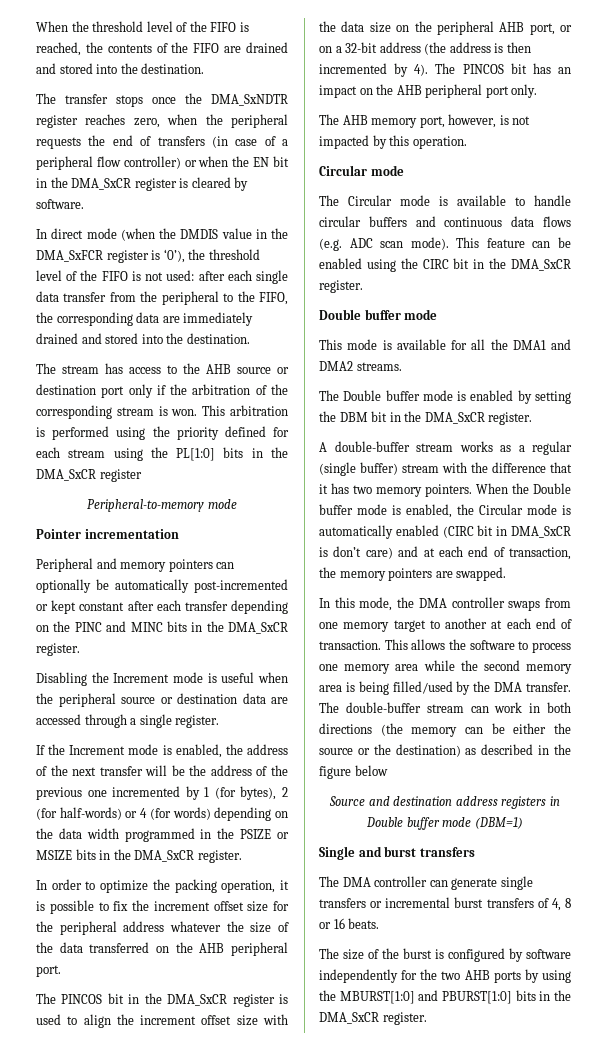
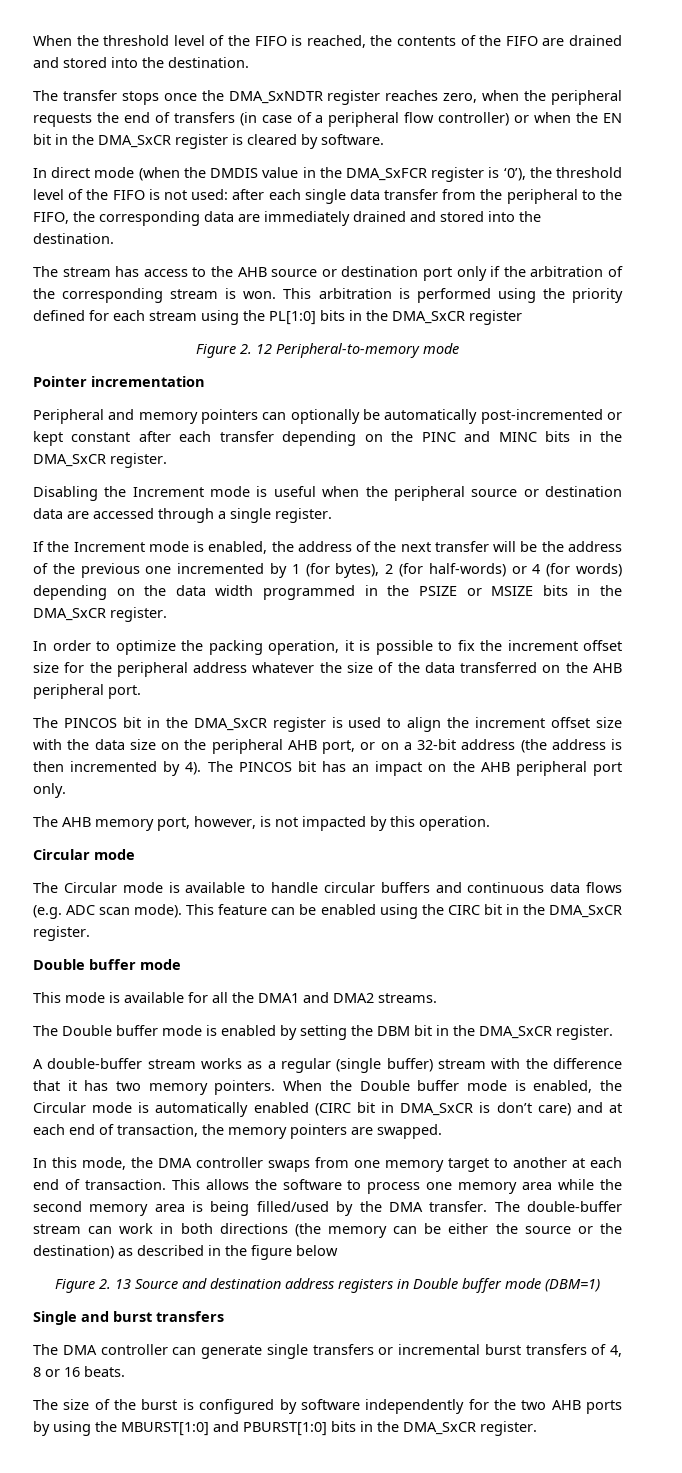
- Peripheral-to-memory mode
+ Figure 2. 12 Peripheral-to-memory mode
- Source and destination address registers in Double buffer mode (DBM=1)
+ Figure 2. 13 Source and destination address registers in Double buffer mode (DBM=1)

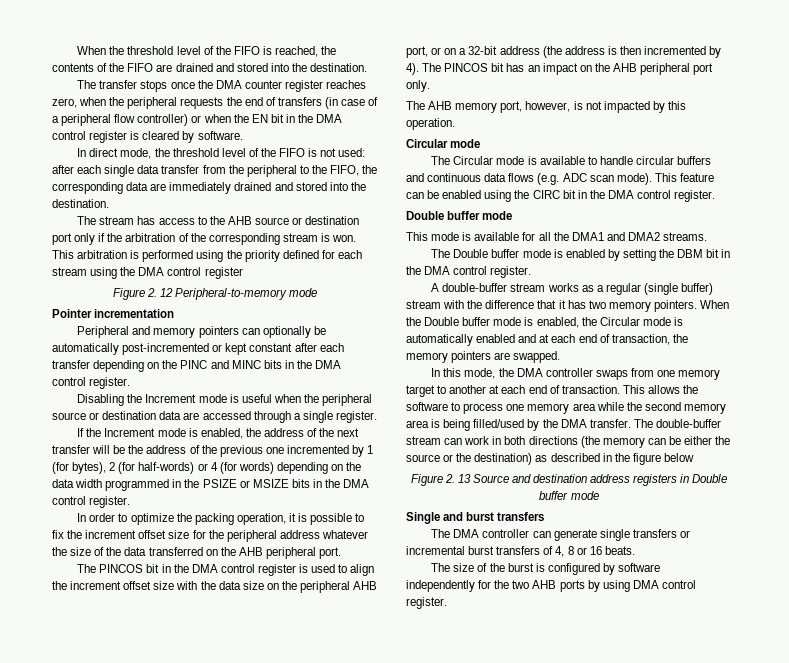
- The transfer stops once the DMA_SxNDTR register reaches zero, when the peripheral requests the end of transfers (in case of a peripheral flow controller) or when the EN bit in the DMA_SxCR register is cleared by software.
+ The transfer stops once the DMA counter register reaches zero, when the peripheral requests the end of transfers (in case of a peripheral flow controller) or when the EN bit in the DMA control register is cleared by software.
- In direct mode (when the DMDIS value in the DMA_SxFCR register is ‘0’), the threshold level of the FIFO is not used: after each single data transfer from the peripheral to the FIFO, the corresponding data are immediately drained and stored into the destination.
+ In direct mode, the threshold level of the FIFO is not used: after each single data transfer from the peripheral to the FIFO, the corresponding data are immediately drained and stored into the destination.
- This arbitration is performed using the priority defined for each stream using the PL[1:0] bits in the DMA_SxCR register
+ This arbitration is performed using the priority defined for each stream using the DMA control register
- Peripheral and memory pointers can optionally be automatically post-incremented or kept constant after each transfer depending on the PINC and MINC bits in the DMA_SxCR register.
+ Peripheral and memory pointers can optionally be automatically post-incremented or kept constant after each transfer depending on the PINC and MINC bits in the DMA control register.
- If the Increment mode is enabled, the address of the next transfer will be the address of the previous one incremented by 1 (for bytes), 2 (for half-words) or 4 (for words) depending on the data width programmed in the PSIZE or MSIZE bits in the DMA_SxCR register.
+ If the Increment mode is enabled, the address of the next transfer will be the address of the previous one incremented by 1 (for bytes), 2 (for half-words) or 4 (for words) depending on the data width programmed in the PSIZE or MSIZE bits in the DMA control register.
- The PINCOS bit in the DMA_SxCR register is used to align the increment offset size with the data size on the peripheral AHB port, or on a 32-bit address (the address is then incremented by 4).
+ The PINCOS bit in the DMA control register is used to align the increment offset size with the data size on the peripheral AHB port, or on a 32-bit address (the address is then incremented by 4).
- This feature can be enabled using the CIRC bit in the DMA_SxCR register.
+ This feature can be enabled using the CIRC bit in the DMA control register.
- The Double buffer mode is enabled by setting the DBM bit in the DMA_SxCR register.
+ The Double buffer mode is enabled by setting the DBM bit in the DMA control register.
- When the Double buffer mode is enabled, the Circular mode is automatically enabled (CIRC bit in DMA_SxCR is don’t care) and at each end of transaction, the memory pointers are swapped.
+ When the Double buffer mode is enabled, the Circular mode is automatically enabled and at each end of transaction, the memory pointers are swapped.
- Figure 2. 13 Source and destination address registers in Double buffer mode (DBM=1)
+ Figure 2. 13 Source and destination address registers in Double buffer mode
- The size of the burst is configured by software independently for the two AHB ports by using the MBURST[1:0] and PBURST[1:0] bits in the DMA_SxCR register.
+ The size of the burst is configured by software independently for the two AHB ports by using DMA control register.

